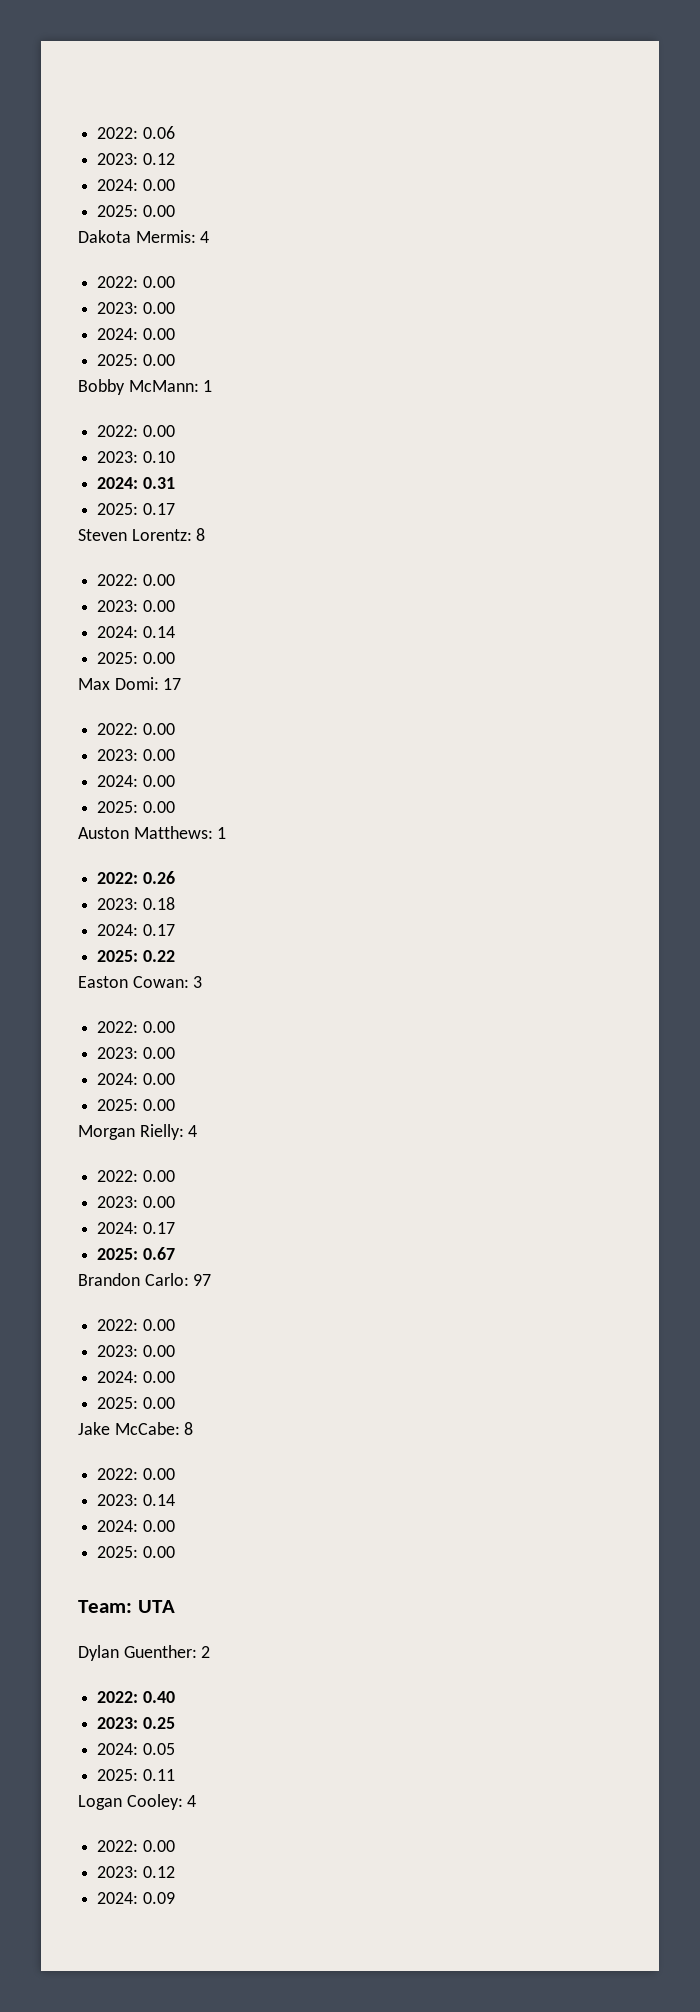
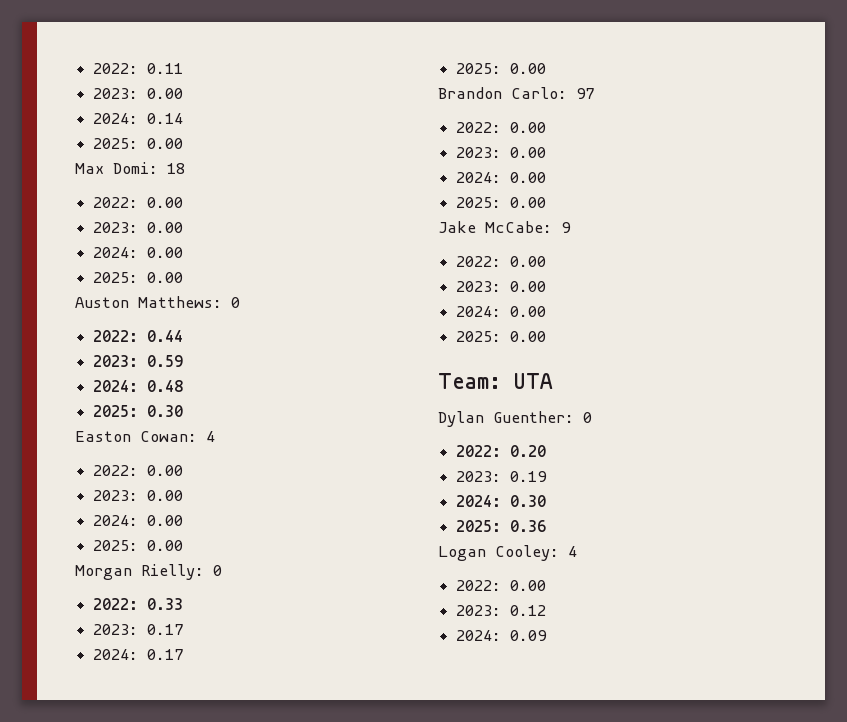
- 2022: 0.06
- 2023: 0.12
- 2024: 0.00
- 2025: 0.00
- Dakota Mermis: 4
- 2022: 0.00
- 2023: 0.00
- 2024: 0.00
- 2025: 0.00
- Bobby McMann: 1
- 2022: 0.00
- 2023: 0.10
- 2024: 0.31
- 2025: 0.17
- Steven Lorentz: 8
- 2022: 0.00
+ 2022: 0.11
- Max Domi: 17
+ Max Domi: 18
- Auston Matthews: 1
- 2022: 0.26
- 2023: 0.18
- 2024: 0.17
- 2025: 0.22
+ Auston Matthews: 0
+ 2022: 0.44
+ 2023: 0.59
+ 2024: 0.48
+ 2025: 0.30
- Easton Cowan: 3
+ Easton Cowan: 4
- Morgan Rielly: 4
- 2022: 0.00
- 2023: 0.00
+ Morgan Rielly: 0
+ 2022: 0.33
+ 2023: 0.17
  2024: 0.17
- 2025: 0.67
+ 2025: 0.00
- Jake McCabe: 8
+ Jake McCabe: 9
  2022: 0.00
- 2023: 0.14
+ 2023: 0.00
- Dylan Guenther: 2
- 2022: 0.40
- 2023: 0.25
- 2024: 0.05
- 2025: 0.11
+ Dylan Guenther: 0
+ 2022: 0.20
+ 2023: 0.19
+ 2024: 0.30
+ 2025: 0.36

